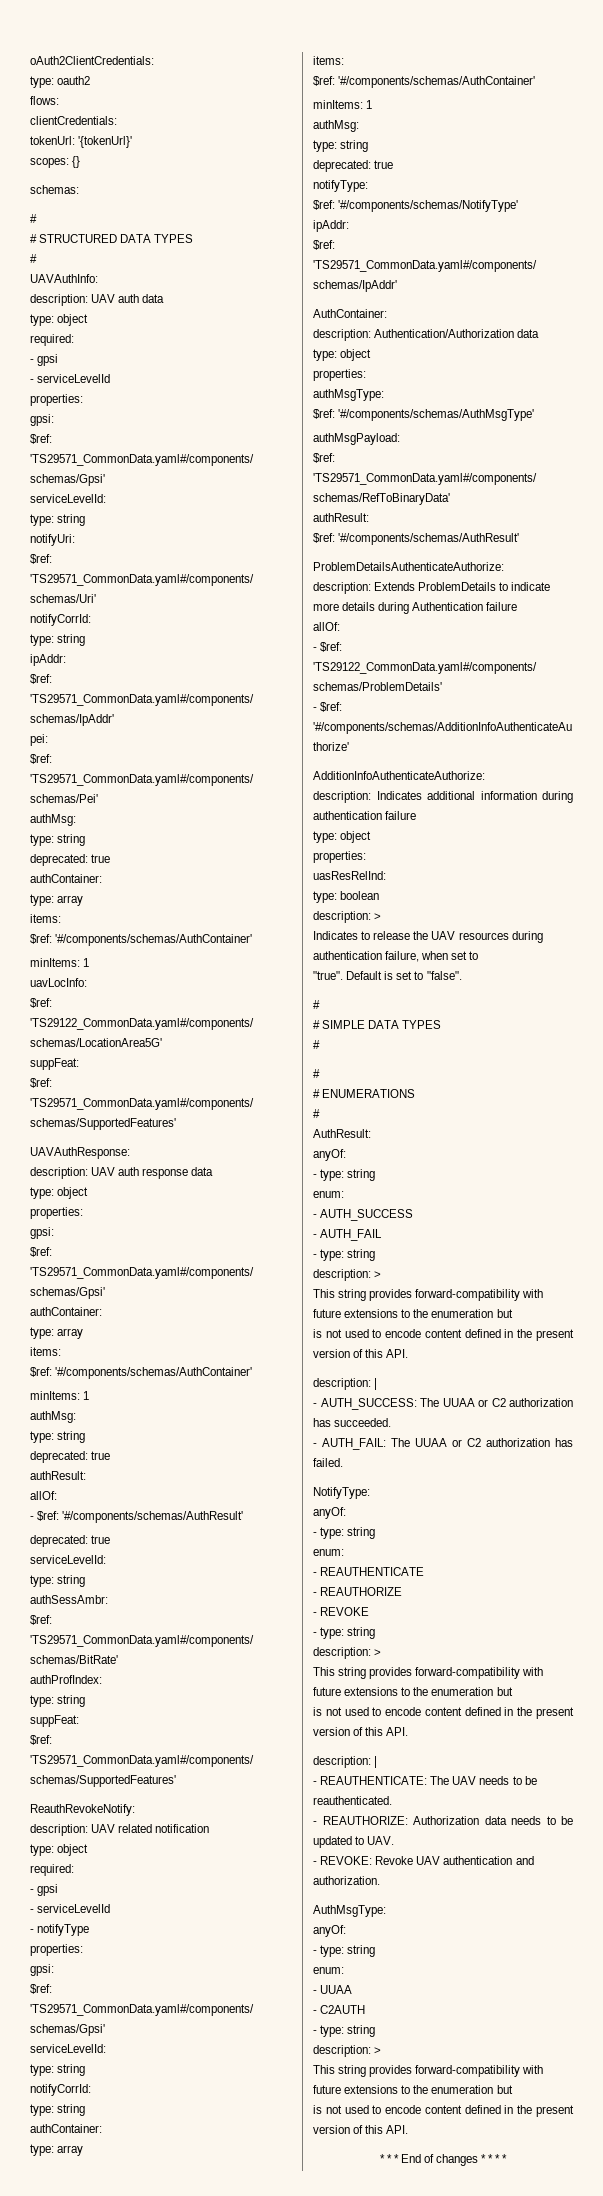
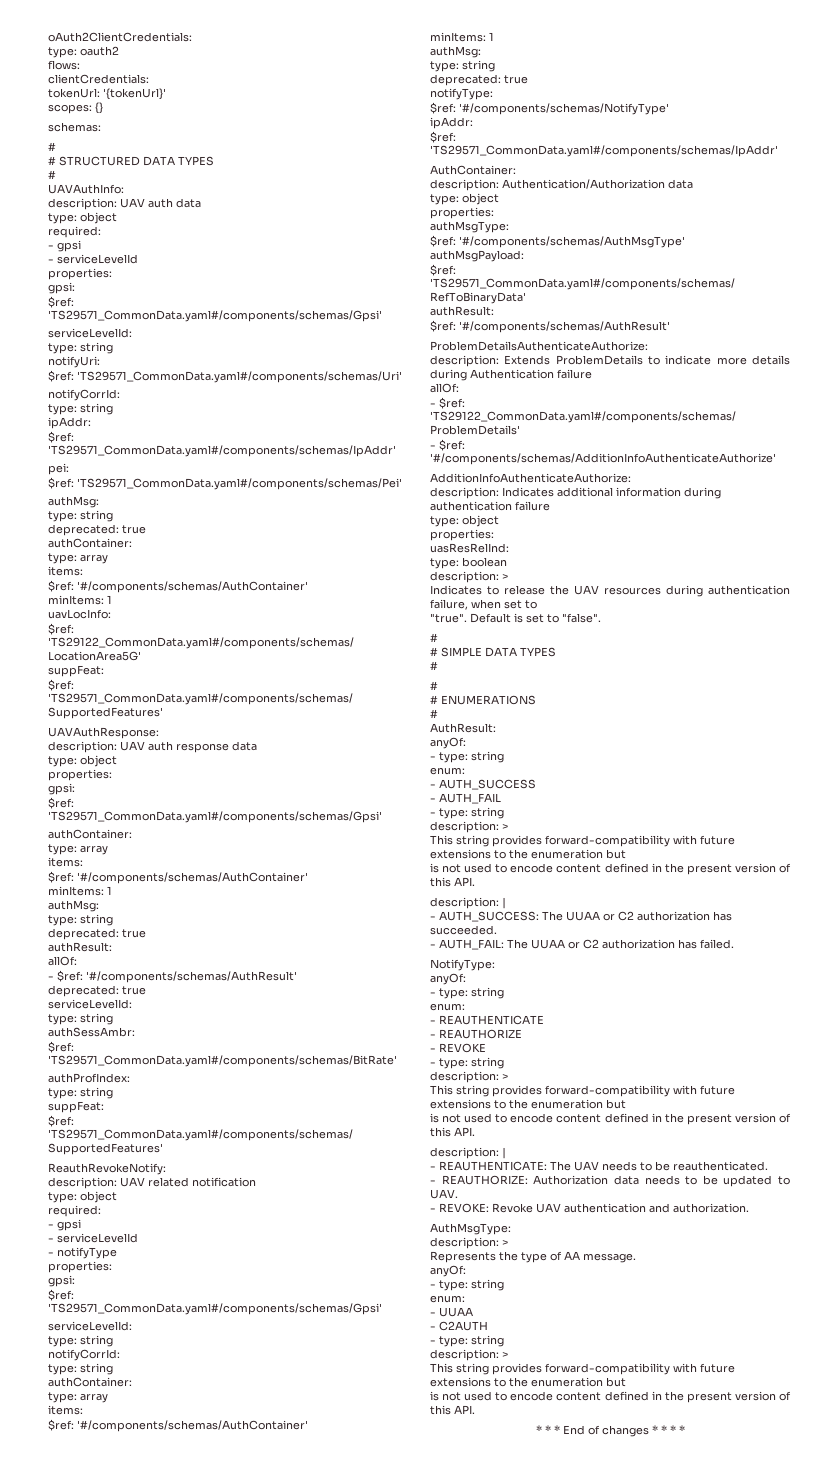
  AuthMsgType:
+ description: >
+ Represents the type of AA message.

